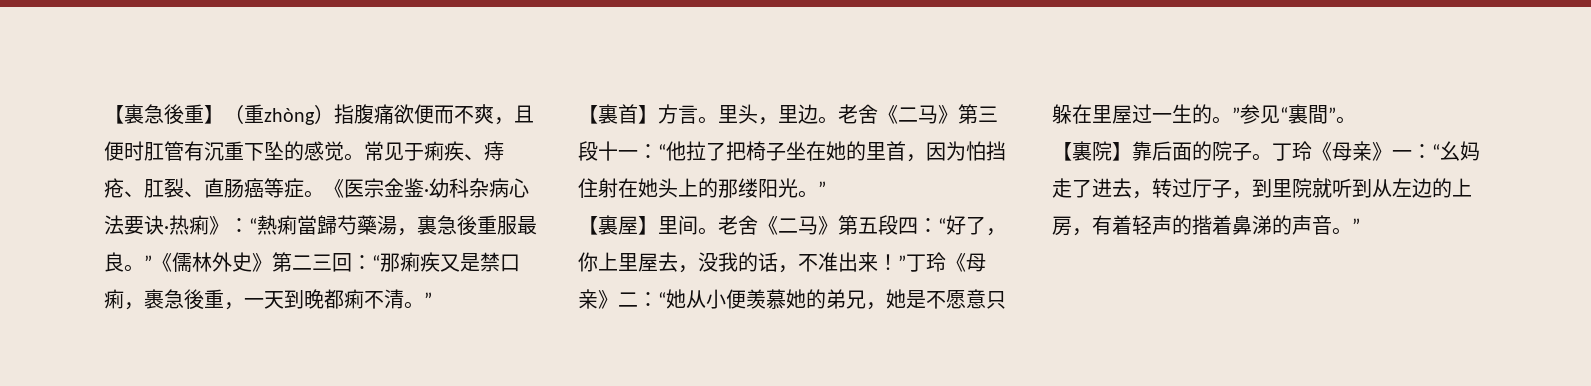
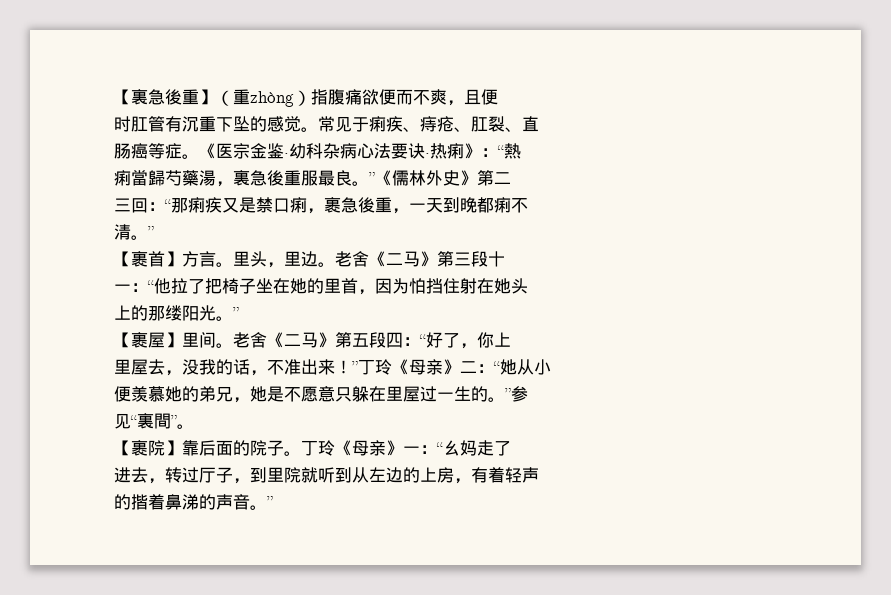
- 【裏急後重】（重zhòng）指腹痛欲便而不爽，且便时肛管有沉重下坠的感觉。
+ 【裏急後重】（重zhòng）指腹痛欲便而不爽，且便
+ 时肛管有沉重下坠的感觉。
- 常见于痢疾、痔疮、肛裂、直肠癌等症。
+ 常见于痢疾、痔疮、肛裂、直
+ 肠癌等症。
- 《医宗金鉴·幼科杂病心法要诀·热痢》：“熱痢當歸芍藥湯，裏急後重服最良。”《儒林外史》第二三回：“那痢疾又是禁口痢，裹急後重，一天到晚都痢不清。”
+ 《医宗金鉴·幼科杂病心法要诀·热痢》：“熱
+ 痢當歸芍藥湯，裏急後重服最良。”《儒林外史》第二
+ 三回：“那痢疾又是禁口痢，裹急後重，一天到晚都痢不
+ 清。”
- 【裏首】方言。
+ 【裹首】方言。
- 老舍《二马》第三段十一：“他拉了把椅子坐在她的里首，因为怕挡住射在她头上的那缕阳光。”
+ 老舍《二马》第三段十
+ 一：“他拉了把椅子坐在她的里首，因为怕挡住射在她头
+ 上的那缕阳光。”
- 【裏屋】里间。
+ 【裹屋】里间。
- 老舍《二马》第五段四：“好了，你上里屋去，没我的话，不准出来！”丁玲《母亲》二：“她从小便羡慕她的弟兄，她是不愿意只躲在里屋过一生的。”参见“裏間”。
+ 老舍《二马》第五段四：“好了，你上
+ 里屋去，没我的话，不准出来！”丁玲《母亲》二：“她从小
+ 便羡慕她的弟兄，她是不愿意只躲在里屋过一生的。”参
+ 见“裏間”。
- 【裏院】靠后面的院子。
+ 【裹院】靠后面的院子。
- 丁玲《母亲》一：“幺妈走了进去，转过厅子，到里院就听到从左边的上房，有着轻声的揩着鼻涕的声音。”
+ 丁玲《母亲》一：“幺妈走了
+ 进去，转过厅子，到里院就听到从左边的上房，有着轻声
+ 的揩着鼻涕的声音。”

